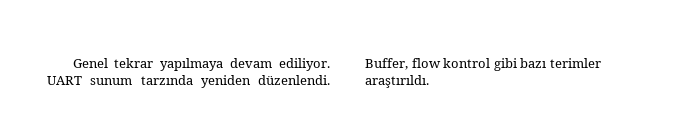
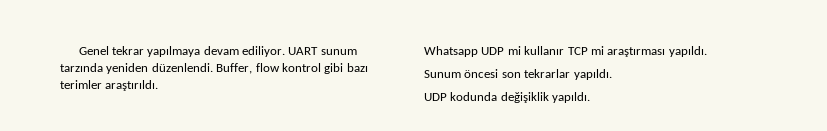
+ Whatsapp UDP mi kullanır TCP mi araştırması yapıldı.
+ Sunum öncesi son tekrarlar yapıldı.
+ UDP kodunda değişiklik yapıldı.

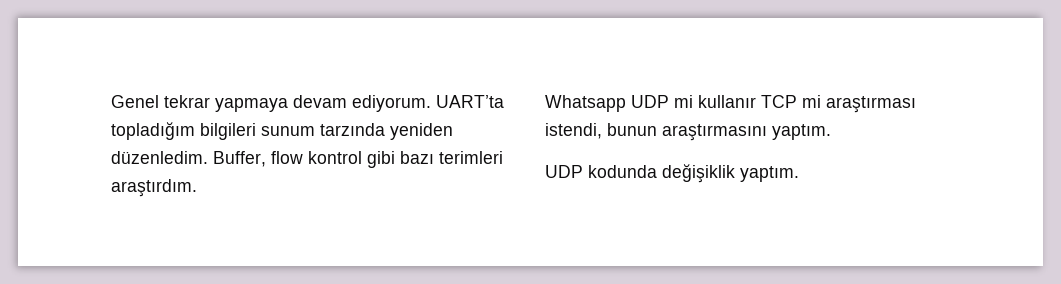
- Genel tekrar yapılmaya devam ediliyor. UART sunum tarzında yeniden düzenlendi.
+ Genel tekrar yapmaya devam ediyorum. UART’ta topladığım bilgileri sunum tarzında yeniden düzenledim.
- Buffer, flow kontrol gibi bazı terimler araştırıldı.
+ Buffer, flow kontrol gibi bazı terimleri araştırdım.
- Whatsapp UDP mi kullanır TCP mi araştırması yapıldı.
- Sunum öncesi son tekrarlar yapıldı.
+ Whatsapp UDP mi kullanır TCP mi araştırması istendi, bunun araştırmasını yaptım.
- UDP kodunda değişiklik yapıldı.
+ UDP kodunda değişiklik yaptım.

